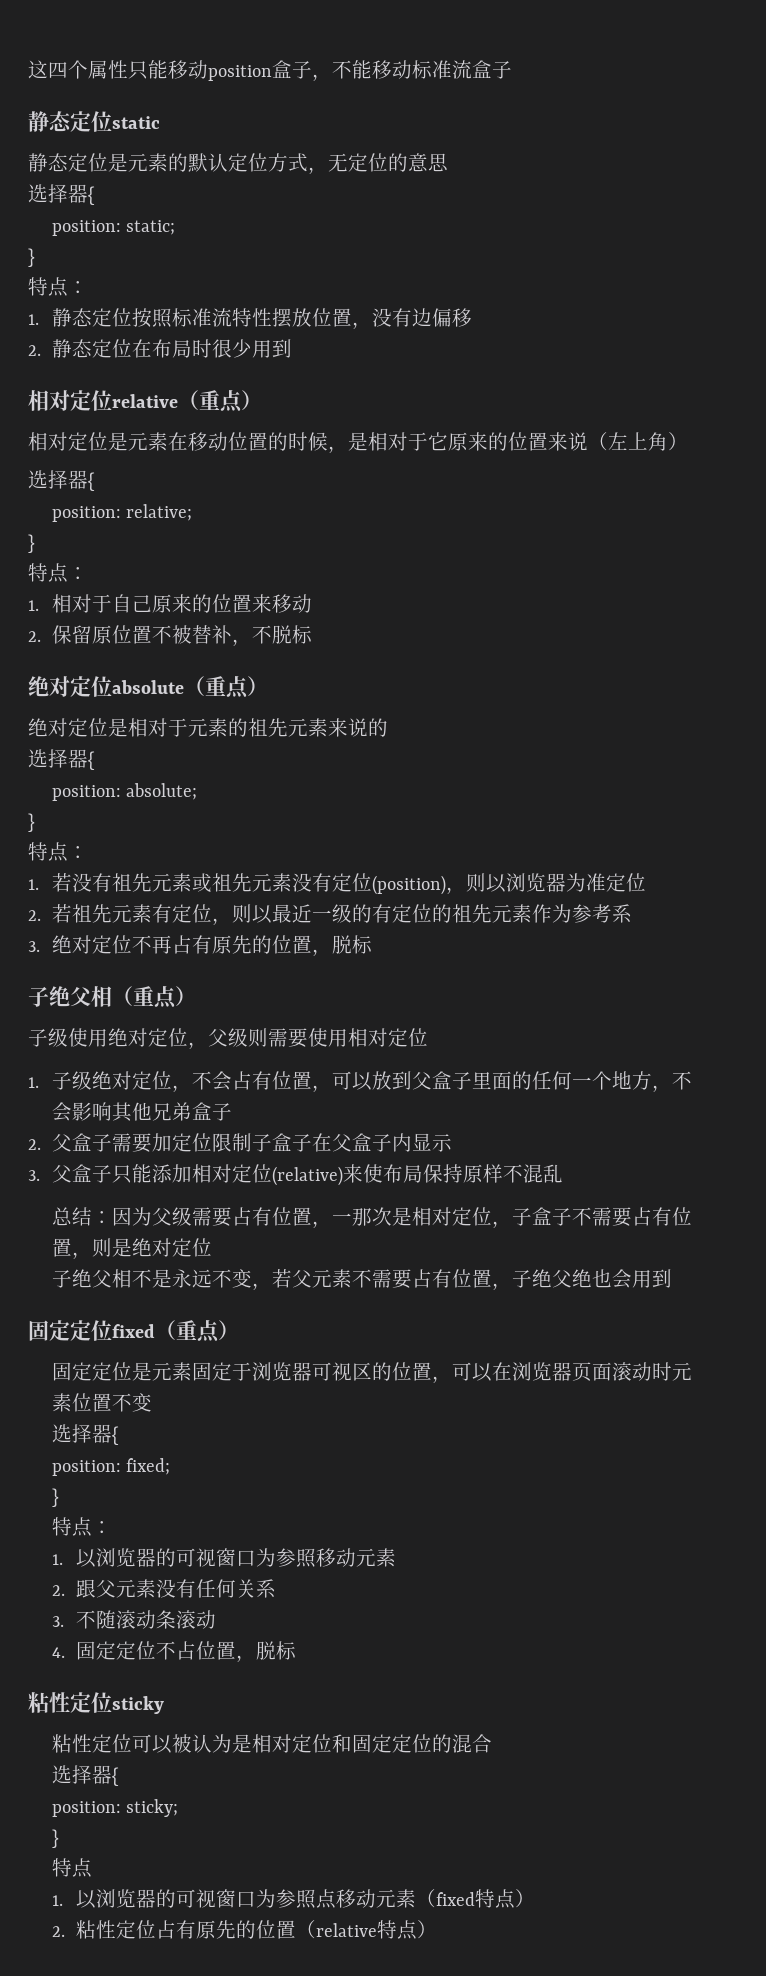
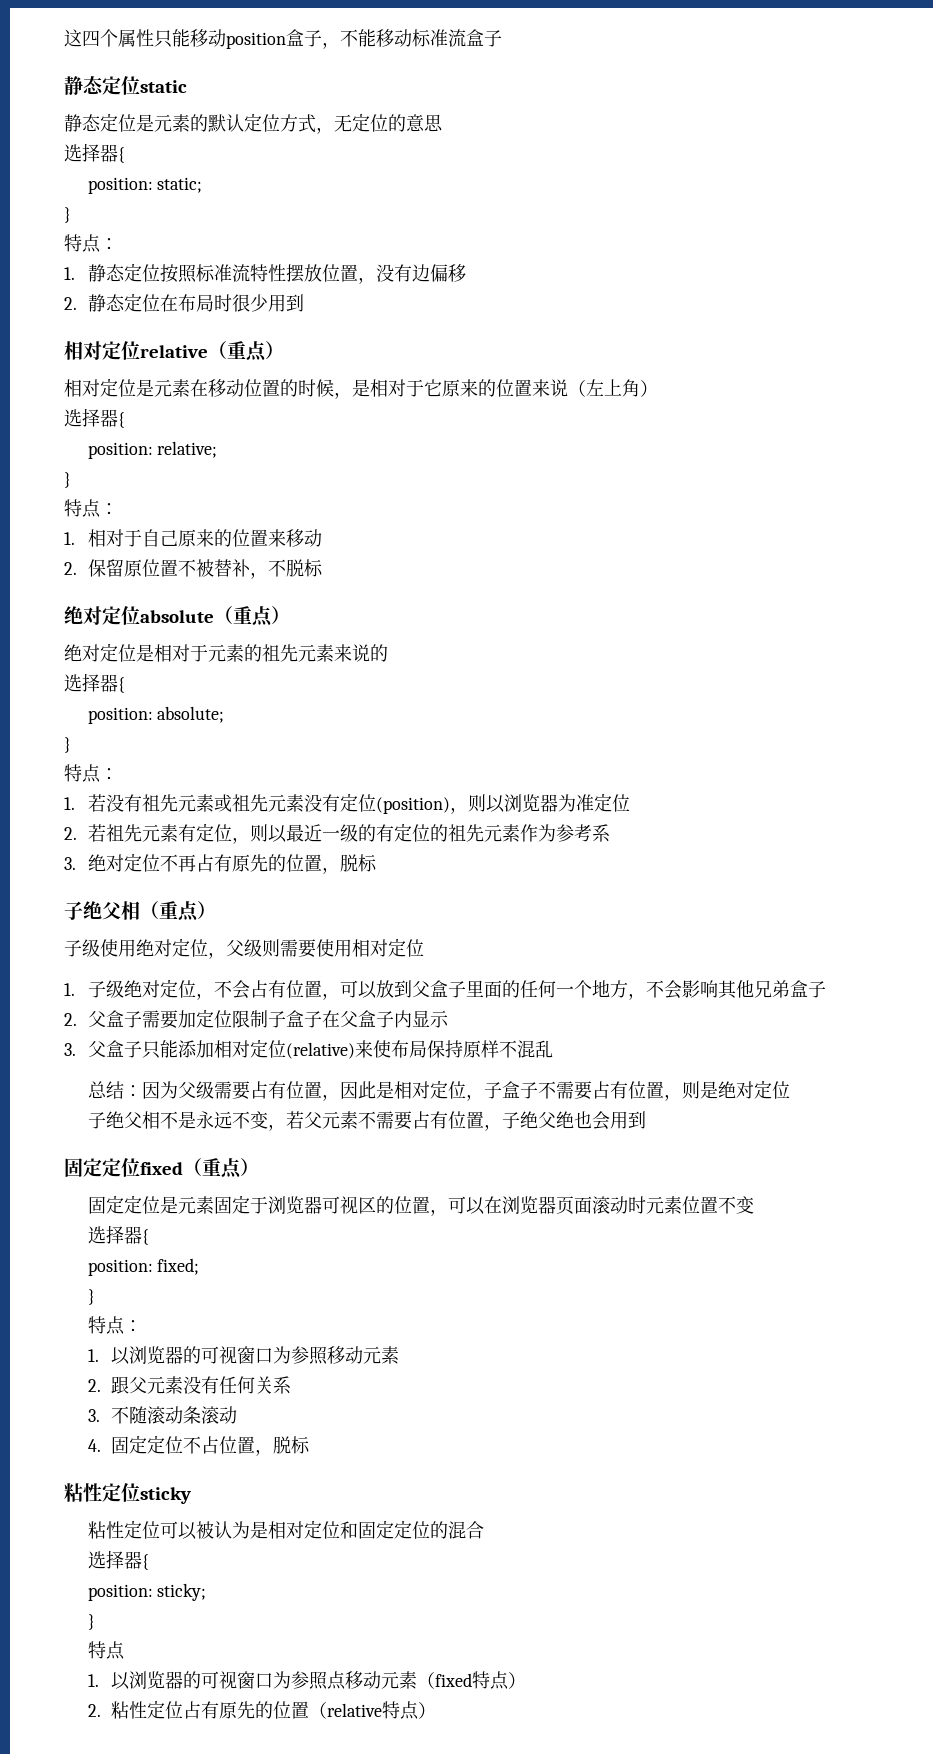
- 总结：因为父级需要占有位置，一那次是相对定位，子盒子不需要占有位置，则是绝对定位
+ 总结：因为父级需要占有位置，因此是相对定位，子盒子不需要占有位置，则是绝对定位

